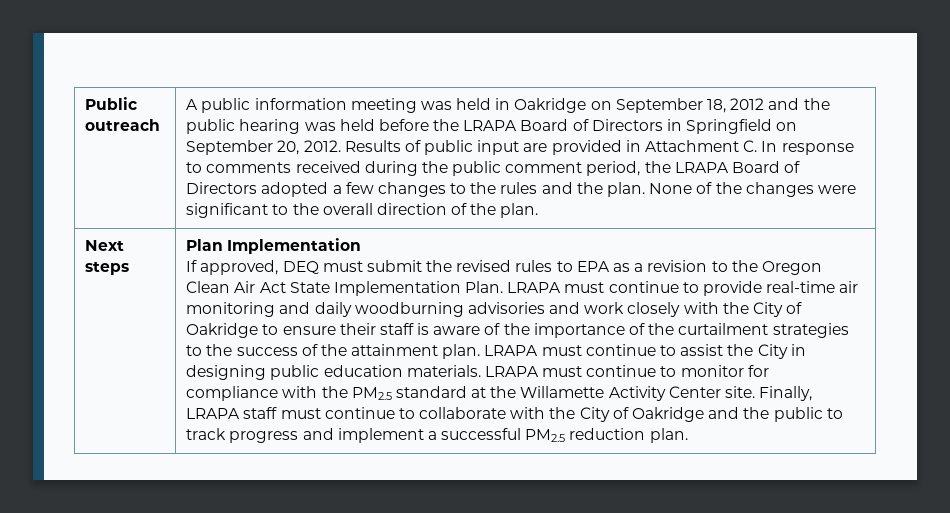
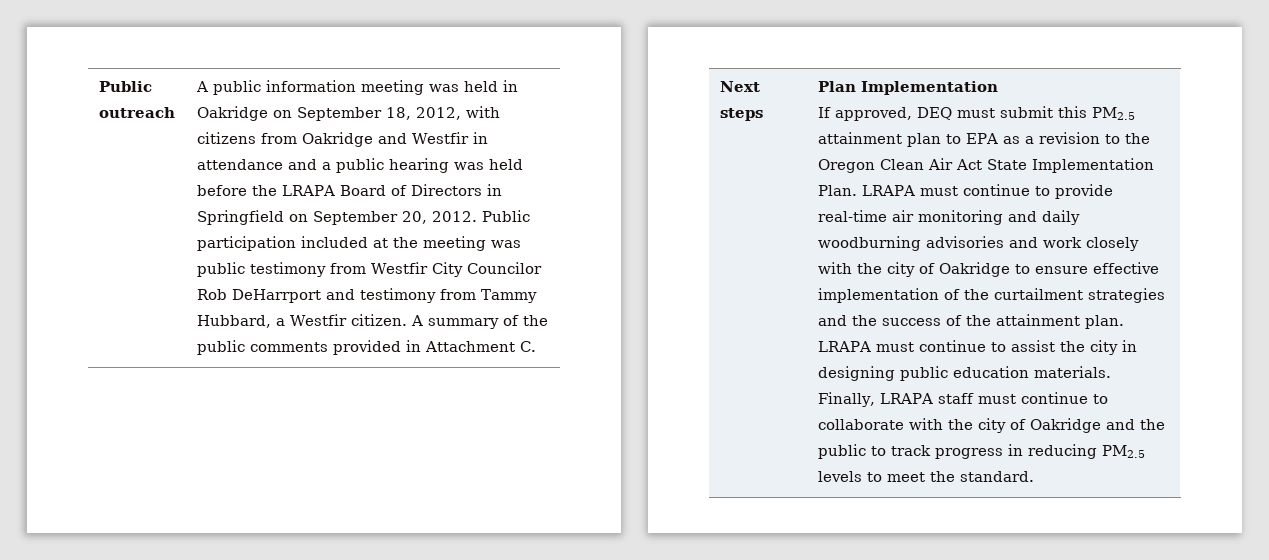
- A public information meeting was held in Oakridge on September 18, 2012 and the public hearing was held before the LRAPA Board of Directors in Springfield on September 20, 2012.
+ A public information meeting was held in Oakridge on September 18, 2012, with citizens from Oakridge and Westfir in attendance and a public hearing was held before the LRAPA Board of Directors in Springfield on September 20, 2012.
- Results of public input are provided in Attachment C. In response to comments received during the public comment period, the LRAPA Board of Directors adopted a few changes to the rules and the plan. None of the changes were significant to the overall direction of the plan.
+ Public participation included at the meeting was public testimony from Westfir City Councilor Rob DeHarrport and testimony from Tammy Hubbard, a Westfir citizen. A summary of the public comments provided in Attachment C.
- If approved, DEQ must submit the revised rules to EPA as a revision to the Oregon Clean Air Act State Implementation Plan.
+ If approved, DEQ must submit this PM2.5 attainment plan to EPA as a revision to the Oregon Clean Air Act State Implementation Plan.
- LRAPA must continue to provide real-time air monitoring and daily woodburning advisories and work closely with the City of Oakridge to ensure their staff is aware of the importance of the curtailment strategies to the success of the attainment plan.
+ LRAPA must continue to provide real-time air monitoring and daily woodburning advisories and work closely with the city of Oakridge to ensure effective implementation of the curtailment strategies and the success of the attainment plan.
- LRAPA must continue to assist the City in designing public education materials.
+ LRAPA must continue to assist the city in designing public education materials.
- LRAPA must continue to monitor for compliance with the PM2.5 standard at the Willamette Activity Center site.
- Finally, LRAPA staff must continue to collaborate with the City of Oakridge and the public to track progress and implement a successful PM2.5 reduction plan.
+ Finally, LRAPA staff must continue to collaborate with the city of Oakridge and the public to track progress in reducing PM2.5 levels to meet the standard.

